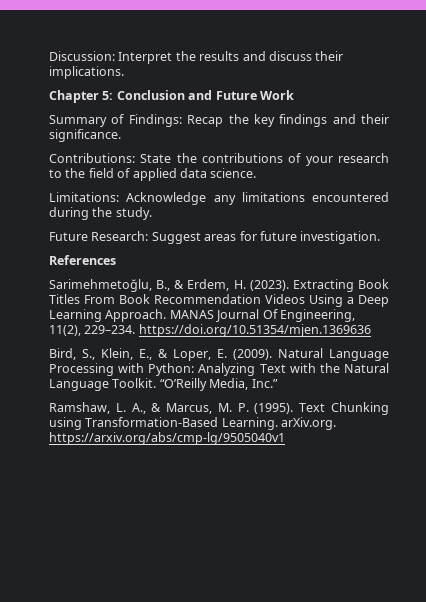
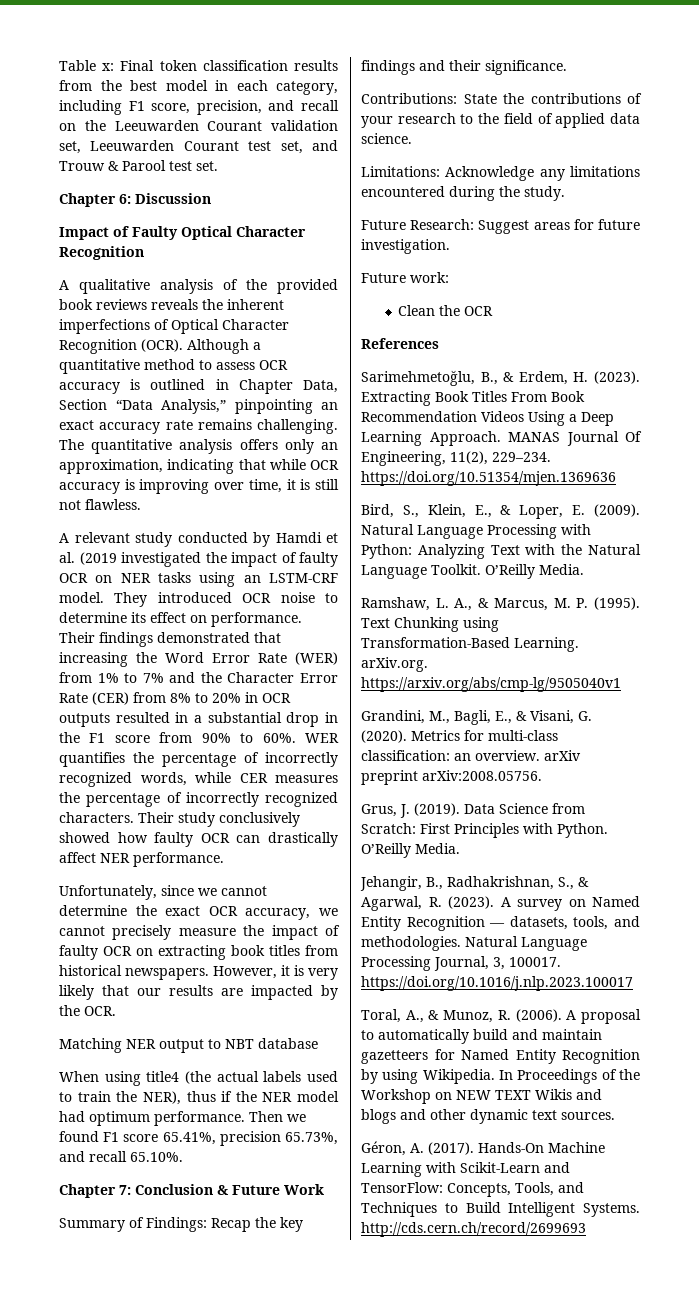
- Discussion: Interpret the results and discuss their implications.
- Chapter 5: Conclusion and Future Work
+ Table x: Final token classification results from the best model in each category, including F1 score, precision, and recall on the Leeuwarden Courant validation set, Leeuwarden Courant test set, and Trouw & Parool test set.
+ Chapter 6: Discussion
+ Impact of Faulty Optical Character Recognition
+ A qualitative analysis of the provided book reviews reveals the inherent imperfections of Optical Character Recognition (OCR). Although a quantitative method to assess OCR accuracy is outlined in Chapter Data, Section “Data Analysis,” pinpointing an exact accuracy rate remains challenging. The quantitative analysis offers only an approximation, indicating that while OCR accuracy is improving over time, it is still not flawless.
+ A relevant study conducted by Hamdi et al. (2019 investigated the impact of faulty OCR on NER tasks using an LSTM-CRF model. They introduced OCR noise to determine its effect on performance. Their findings demonstrated that increasing the Word Error Rate (WER) from 1% to 7% and the Character Error Rate (CER) from 8% to 20% in OCR outputs resulted in a substantial drop in the F1 score from 90% to 60%. WER quantifies the percentage of incorrectly recognized words, while CER measures the percentage of incorrectly recognized characters. Their study conclusively showed how faulty OCR can drastically affect NER performance.
+ Unfortunately, since we cannot determine the exact OCR accuracy, we cannot precisely measure the impact of faulty OCR on extracting book titles from historical newspapers. However, it is very likely that our results are impacted by the OCR.
+ Matching NER output to NBT database
+ When using title4 (the actual labels used to train the NER), thus if the NER model had optimum performance. Then we found F1 score 65.41%, precision 65.73%, and recall 65.10%.
+ Chapter 7: Conclusion & Future Work
+ Future work:
+ Clean the OCR
- Natural Language Processing with Python: Analyzing Text with the Natural Language Toolkit. “O’Reilly Media, Inc.”
+ Natural Language Processing with Python: Analyzing Text with the Natural Language Toolkit. O’Reilly Media.
+ Grandini, M., Bagli, E., & Visani, G. (2020). Metrics for multi-class classification: an overview. arXiv preprint arXiv:2008.05756.
+ Grus, J. (2019). Data Science from Scratch: First Principles with Python. O’Reilly Media.
+ Jehangir, B., Radhakrishnan, S., & Agarwal, R. (2023). A survey on Named Entity Recognition — datasets, tools, and methodologies. Natural Language Processing Journal, 3, 100017. https://doi.org/10.1016/j.nlp.2023.100017
+ Toral, A., & Munoz, R. (2006). A proposal to automatically build and maintain gazetteers for Named Entity Recognition by using Wikipedia. In Proceedings of the Workshop on NEW TEXT Wikis and blogs and other dynamic text sources.
+ Géron, A. (2017). Hands-On Machine Learning with Scikit-Learn and TensorFlow: Concepts, Tools, and Techniques to Build Intelligent Systems. http://cds.cern.ch/record/2699693

